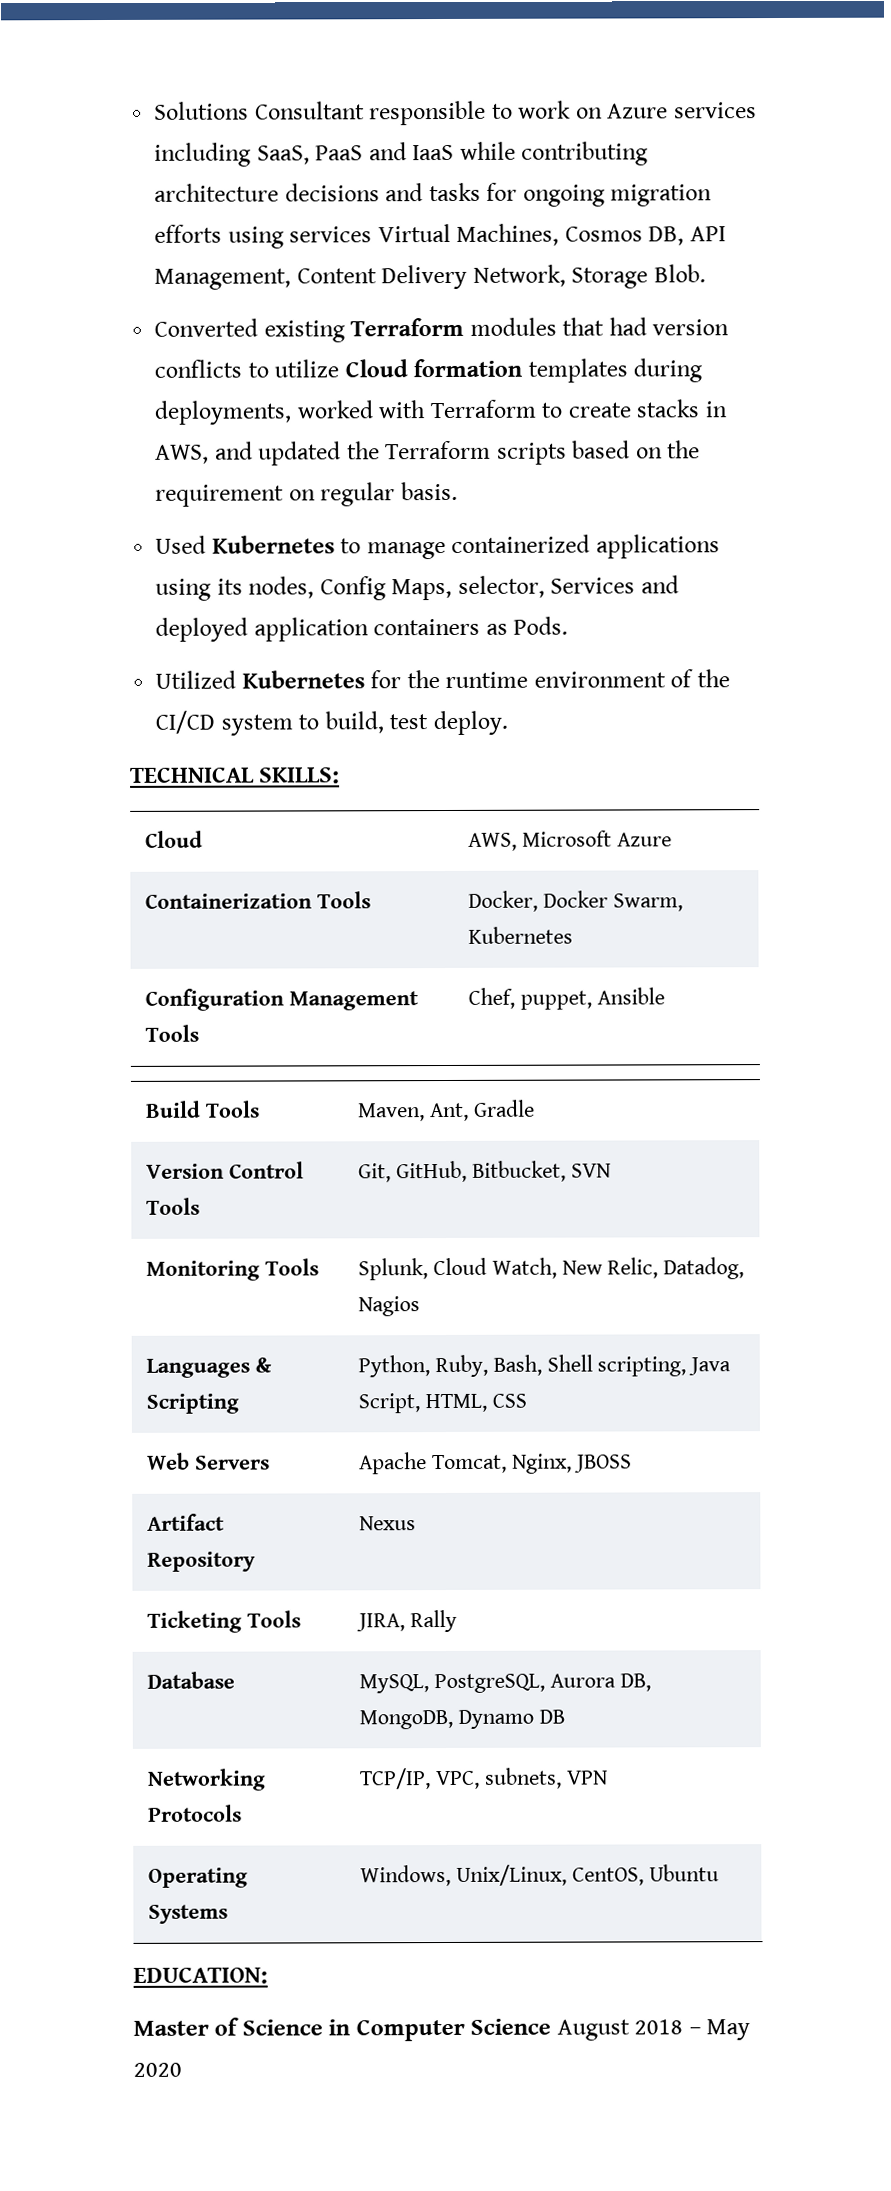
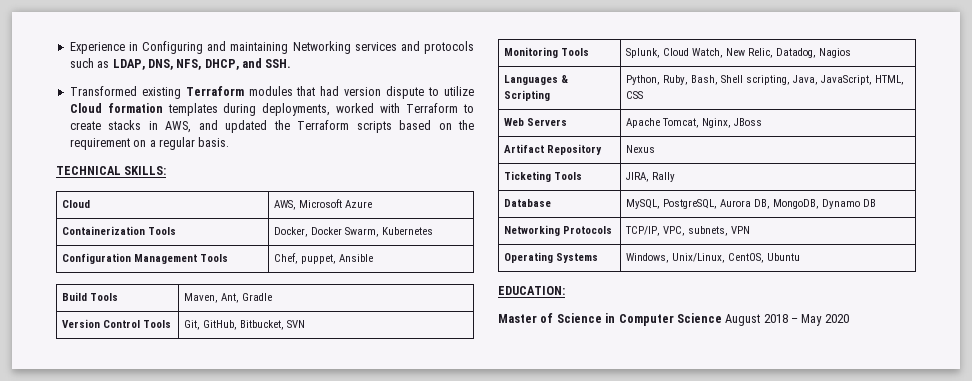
- Solutions Consultant responsible to work on Azure services including SaaS, PaaS and IaaS while contributing architecture decisions and tasks for ongoing migration efforts using services Virtual Machines, Cosmos DB, API Management, Content Delivery Network, Storage Blob.
- Converted existing Terraform modules that had version conflicts to utilize Cloud formation templates during deployments, worked with Terraform to create stacks in AWS, and updated the Terraform scripts based on the requirement on regular basis.
+ Experience in Configuring and maintaining Networking services and protocols such as LDAP, DNS, NFS, DHCP, and SSH.
+ Transformed existing Terraform modules that had version dispute to utilize Cloud formation templates during deployments, worked with Terraform to create stacks in AWS, and updated the Terraform scripts based on the requirement on a regular basis.
- Used Kubernetes to manage containerized applications using its nodes, Config Maps, selector, Services and deployed application containers as Pods.
- Utilized Kubernetes for the runtime environment of the CI/CD system to build, test deploy.
- Languages & Scripting | Python, Ruby, Bash, Shell scripting, Java Script, HTML, CSS
+ Languages & Scripting | Python, Ruby, Bash, Shell scripting, Java, JavaScript, HTML, CSS
- Web Servers | Apache Tomcat, Nginx, JBOSS
+ Web Servers | Apache Tomcat, Nginx, JBoss

